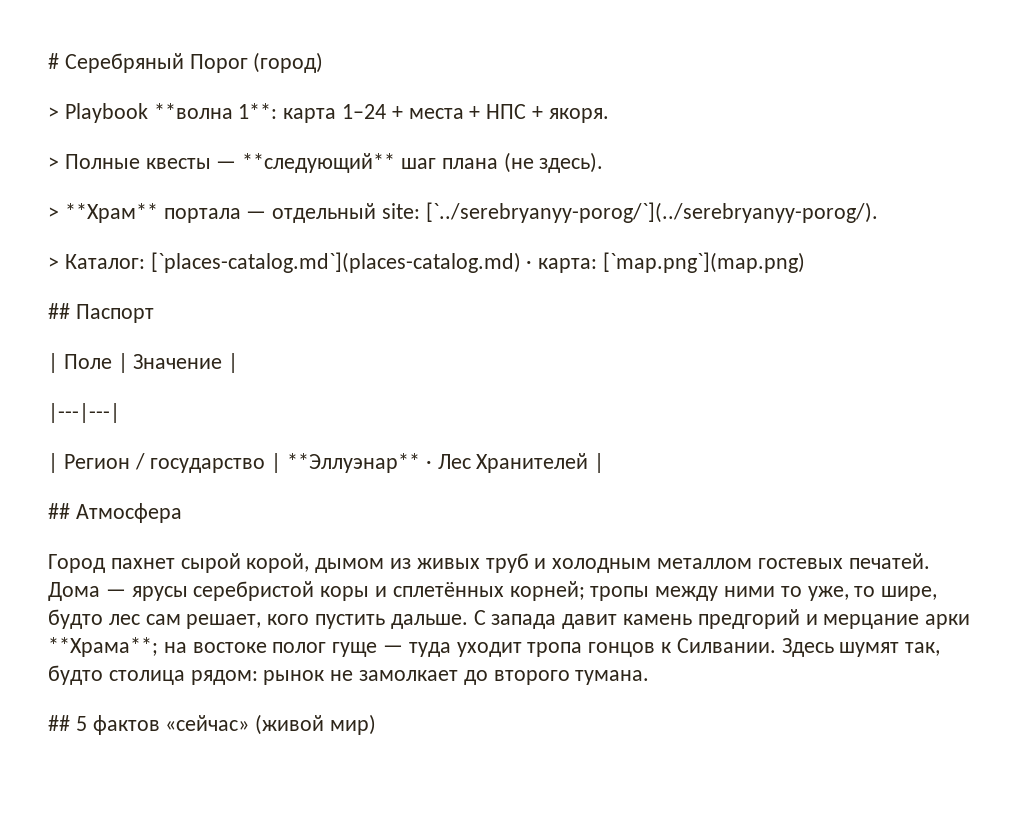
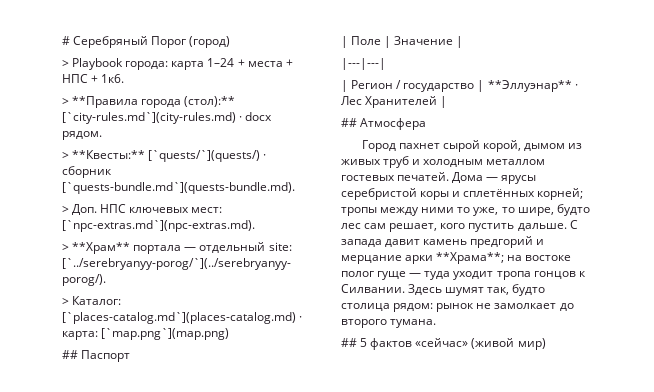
- > Playbook **волна 1**: карта 1–24 + места + НПС + якоря.
- > Полные квесты — **следующий** шаг плана (не здесь).
+ > Playbook города: карта 1–24 + места + НПС + 1к6.
+ > **Правила города (стол):** [`city-rules.md`](city-rules.md) · docx рядом.
+ > **Квесты:** [`quests/`](quests/) · сборник [`quests-bundle.md`](quests-bundle.md).
+ > Доп. НПС ключевых мест: [`npc-extras.md`](npc-extras.md).

